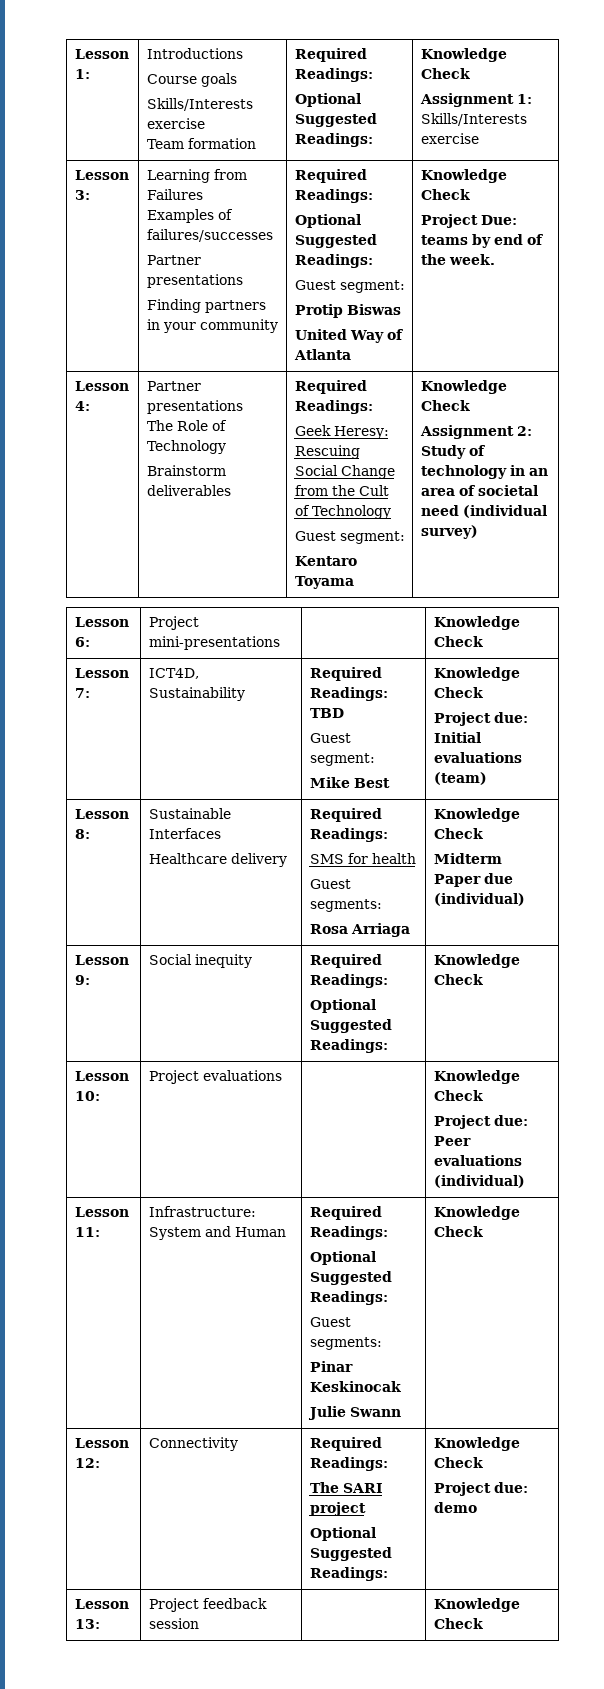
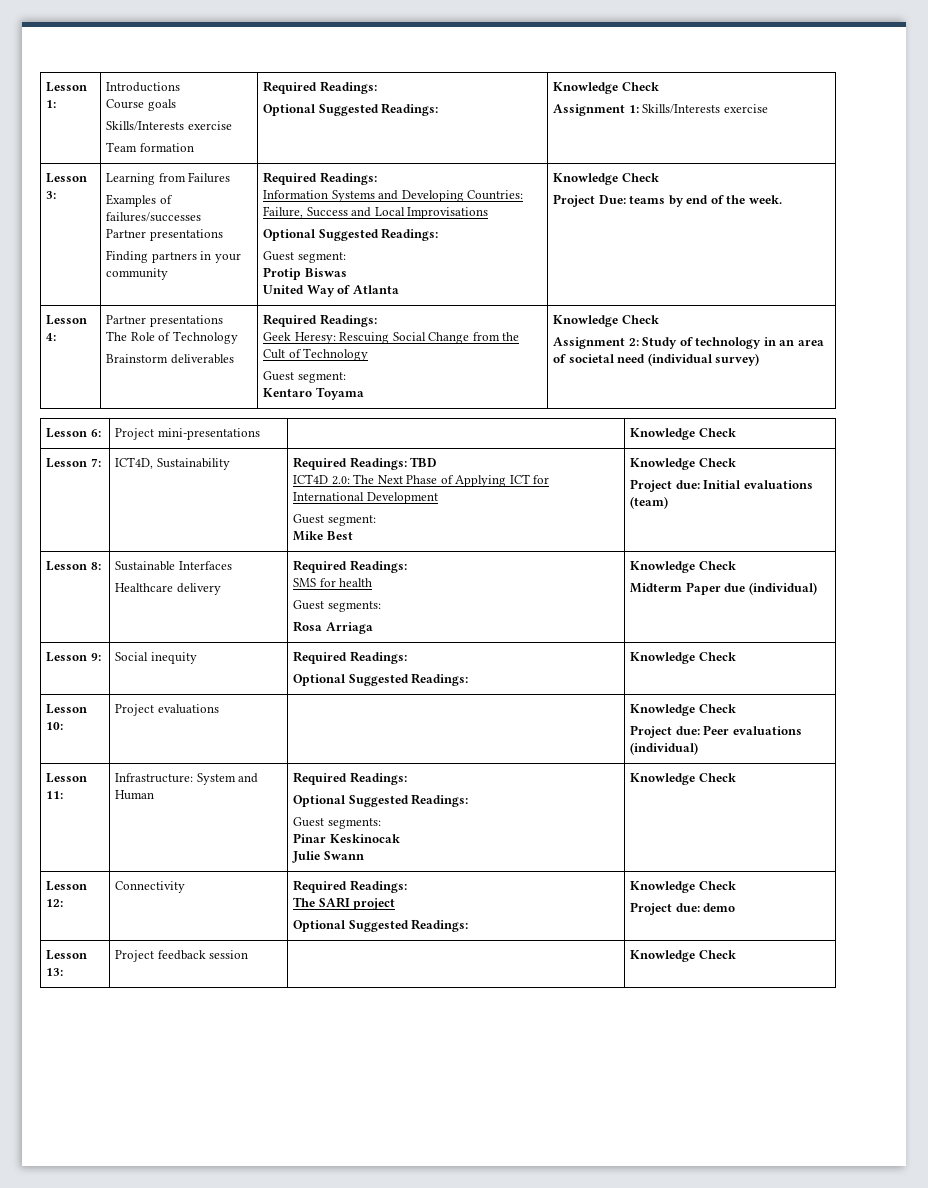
+ Information Systems and Developing Countries: Failure, Success and Local Improvisations
  Lesson 7: | ICT4D, Sustainability | Required Readings: TBD
+ ICT4D 2.0: The Next Phase of Applying ICT for International Development

